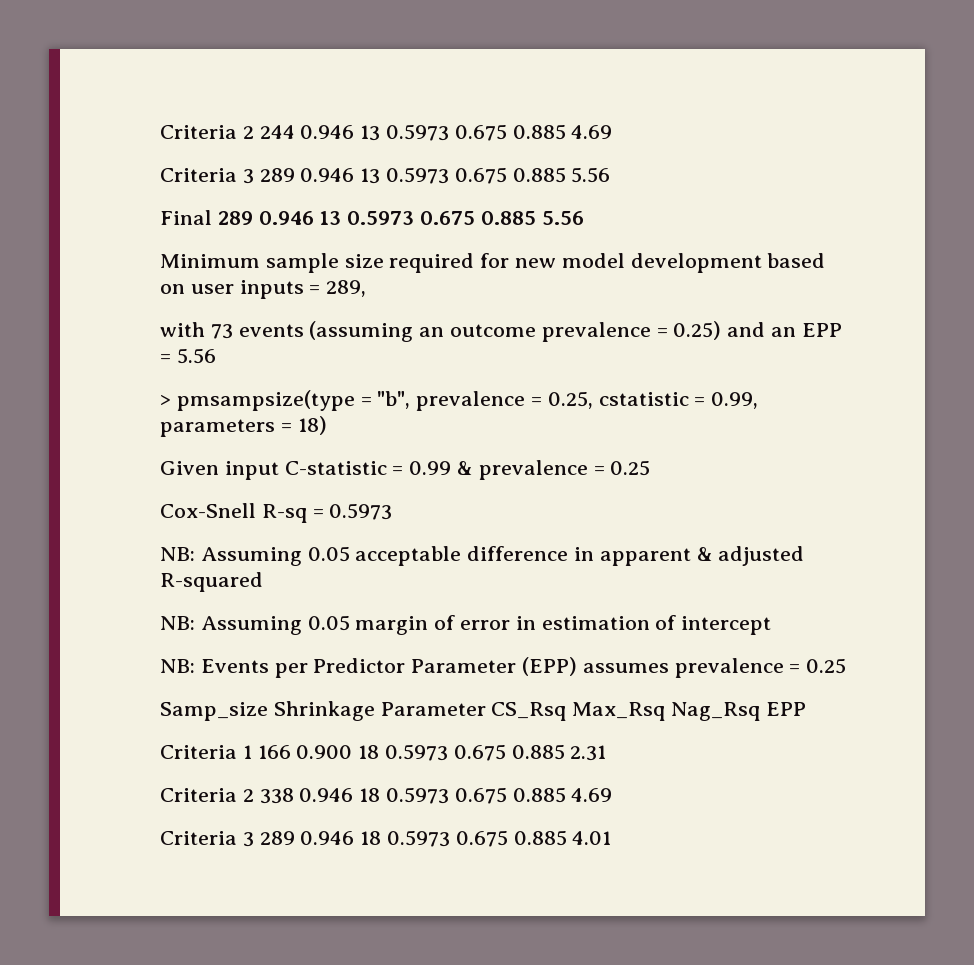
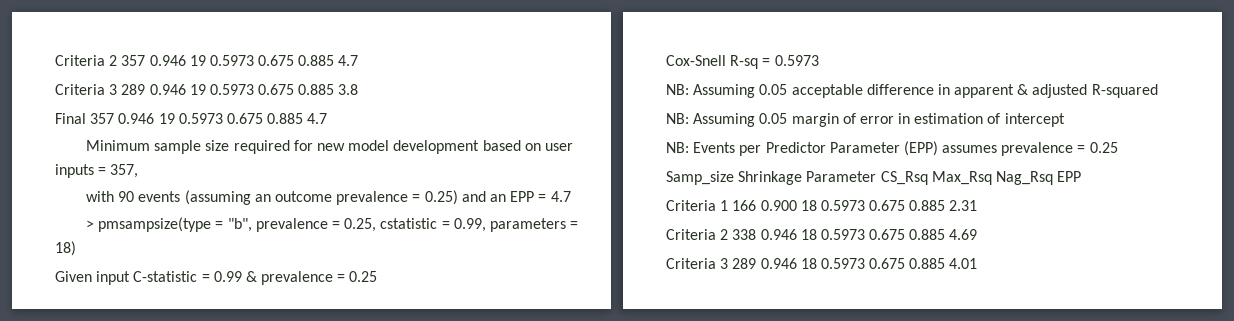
- Criteria 2 244 0.946 13 0.5973 0.675 0.885 4.69
- Criteria 3 289 0.946 13 0.5973 0.675 0.885 5.56
+ Criteria 2 357 0.946 19 0.5973 0.675 0.885 4.7
+ Criteria 3 289 0.946 19 0.5973 0.675 0.885 3.8
- Final 289 0.946 13 0.5973 0.675 0.885 5.56
+ Final 357 0.946 19 0.5973 0.675 0.885 4.7
- Minimum sample size required for new model development based on user inputs = 289,
+ Minimum sample size required for new model development based on user inputs = 357,
- with 73 events (assuming an outcome prevalence = 0.25) and an EPP = 5.56
+ with 90 events (assuming an outcome prevalence = 0.25) and an EPP = 4.7

